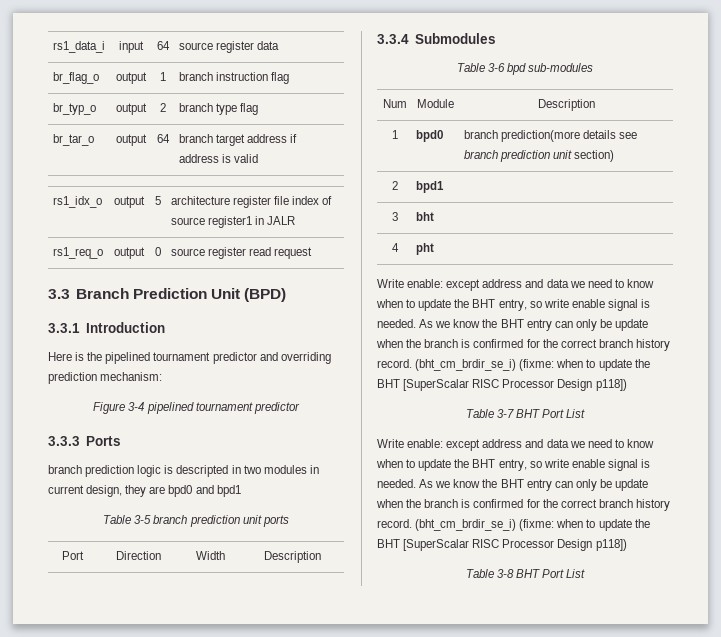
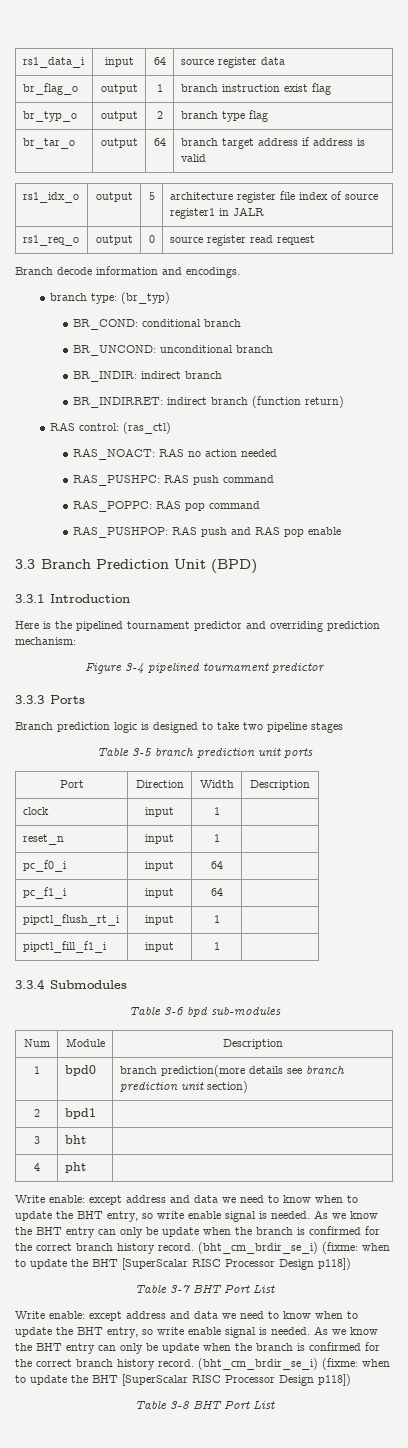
- br_flag_o | output | 1 | branch instruction flag
+ br_flag_o | output | 1 | branch instruction exist flag
+ Branch decode information and encodings.
+ branch type: (br_typ)
+ BR_COND: conditional branch
+ BR_UNCOND: unconditional branch
+ BR_INDIR: indirect branch
+ BR_INDIRRET: indirect branch (function return)
+ RAS control: (ras_ctl)
+ RAS_NOACT: RAS no action needed
+ RAS_PUSHPC: RAS push command
+ RAS_POPPC: RAS pop command
+ RAS_PUSHPOP: RAS push and RAS pop enable
- branch prediction logic is descripted in two modules in current design, they are bpd0 and bpd1
+ Branch prediction logic is designed to take two pipeline stages
+ clock | input | 1 |
+ reset_n | input | 1 |
+ pc_f0_i | input | 64 |
+ pc_f1_i | input | 64 |
+ pipctl_flush_rt_i | input | 1 |
+ pipctl_fill_f1_i | input | 1 |

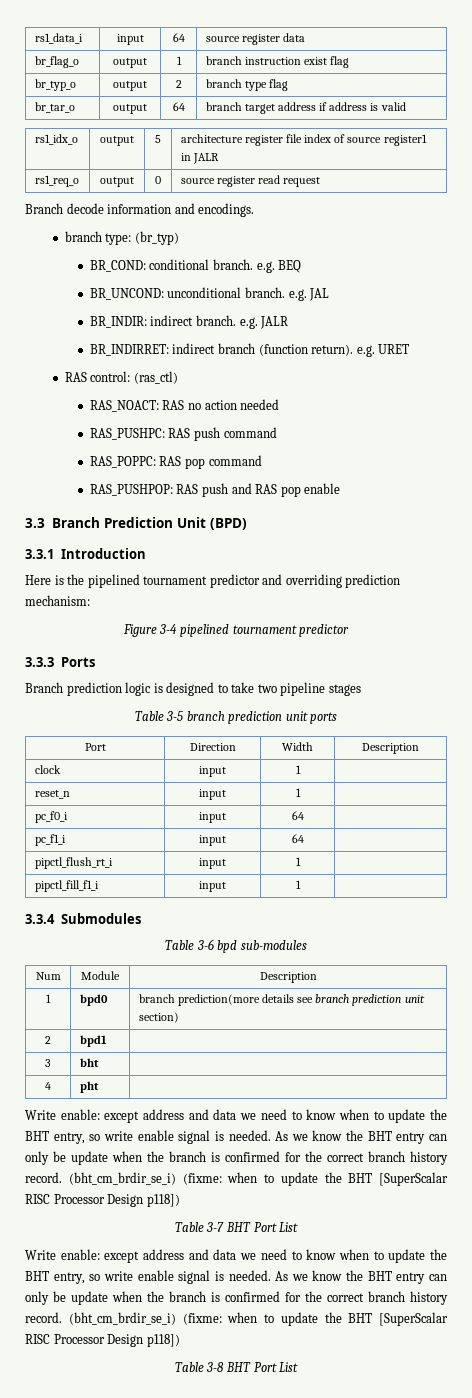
- BR_COND: conditional branch
+ BR_COND: conditional branch. e.g. BEQ
- BR_UNCOND: unconditional branch
+ BR_UNCOND: unconditional branch. e.g. JAL
- BR_INDIR: indirect branch
+ BR_INDIR: indirect branch. e.g. JALR
- BR_INDIRRET: indirect branch (function return)
+ BR_INDIRRET: indirect branch (function return). e.g. URET

